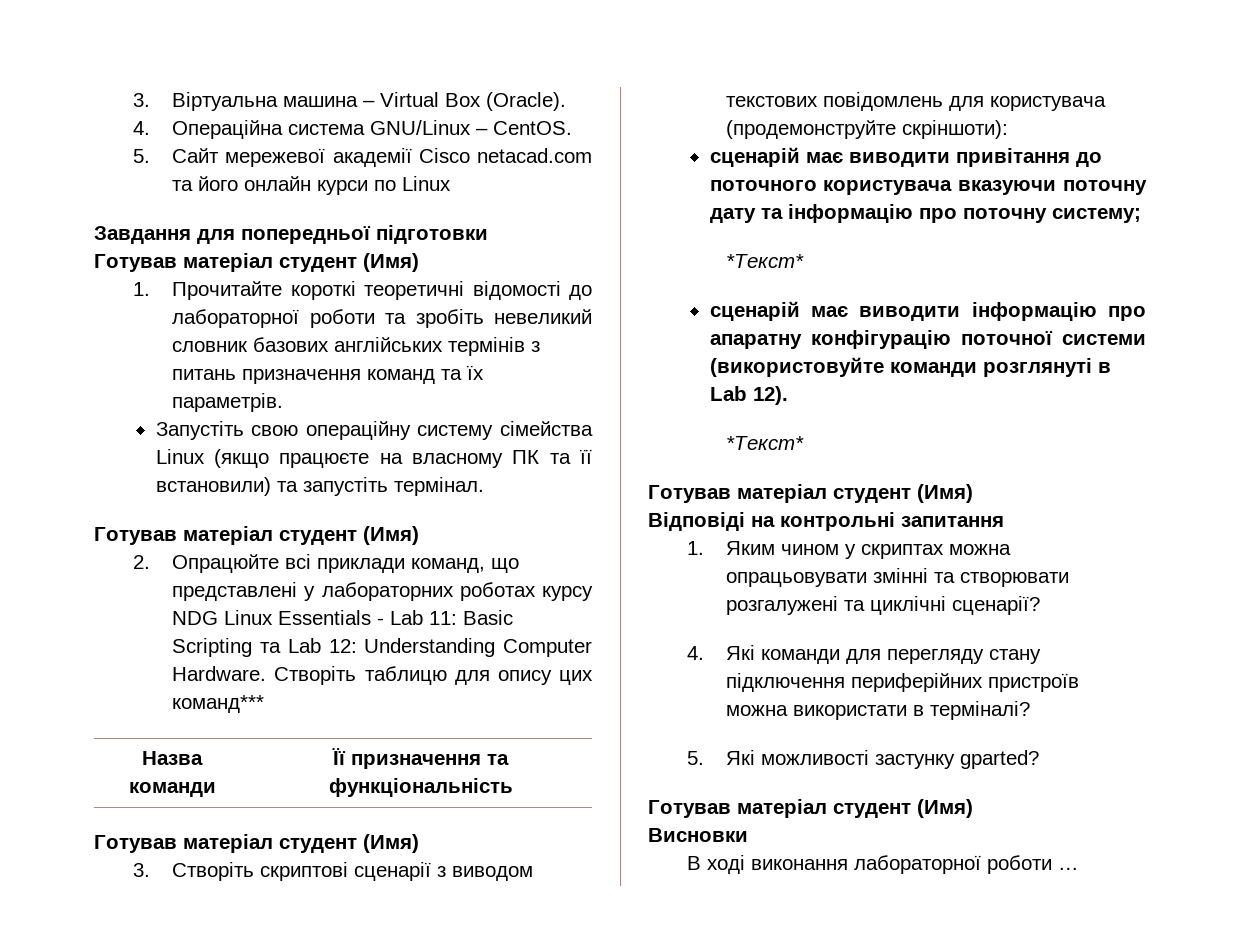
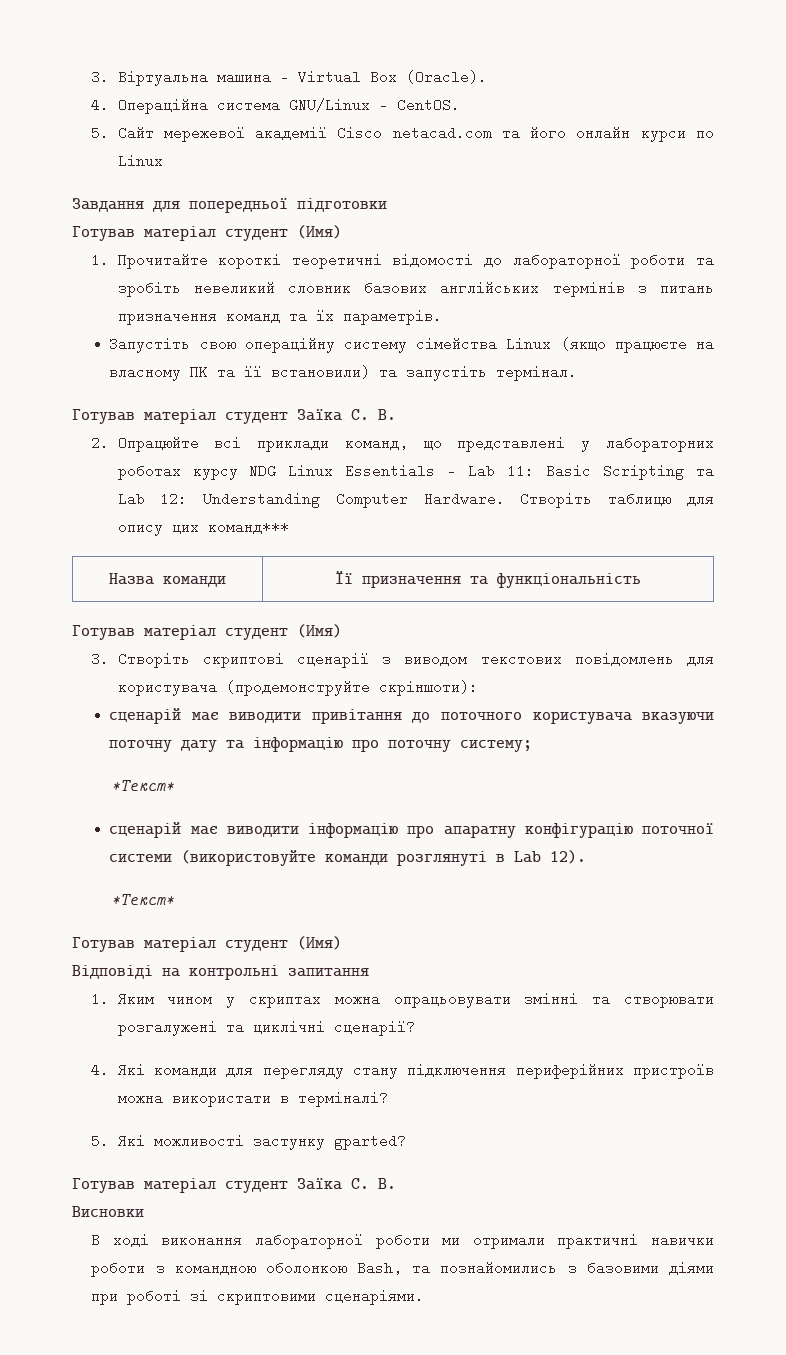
  Запустіть свою операційну систему сімейства Linux (якщо працюєте на власному ПК та її встановили) та запустіть термінал.
- Готував матеріал студент (Имя)
+ Готував матеріал студент Заїка С. В.
  5. Які можливості застунку gparted?
- Готував матеріал студент (Имя)
+ Готував матеріал студент Заїка С. В.
- В ході виконання лабораторної роботи …
+ В ході виконання лабораторної роботи ми отримали практичні навички роботи з командною оболонкою Bash, та познайомились з базовими діями при роботі зі скриптовими сценаріями.

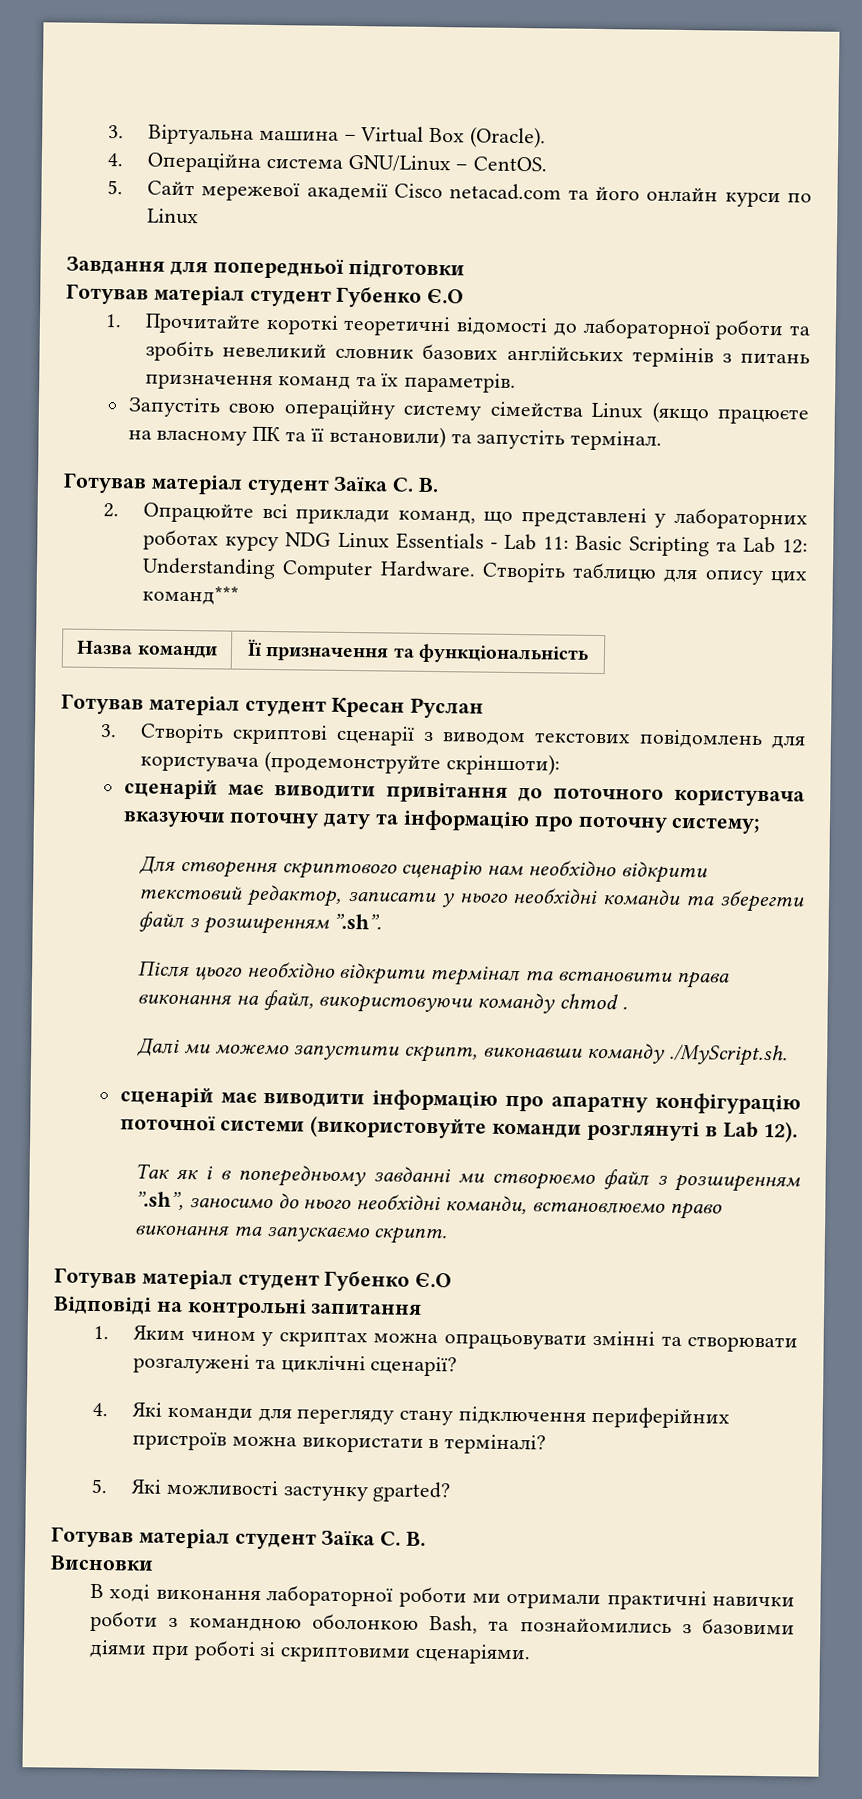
  Завдання для попередньої підготовки
- Готував матеріал студент (Имя)
+ Готував матеріал студент Губенко Є.О
  Назва команди | Її призначення та функціональність
- Готував матеріал студент (Имя)
+ Готував матеріал студент Кресан Руслан
  сценарій має виводити привітання до поточного користувача вказуючи поточну дату та інформацію про поточну систему;
- *Текст*
+ Для створення скриптового сценарію нам необхідно відкрити текстовий редактор, записати у нього необхідні команди та зберегти файл з розширенням ”.sh”.
+ Після цього необхідно відкрити термінал та встановити права виконання на файл, використовуючи команду chmod .
+ Далі ми можемо запустити скрипт, виконавши команду ./MyScript.sh.
  сценарій має виводити інформацію про апаратну конфігурацію поточної системи (використовуйте команди розглянуті в Lab 12).
- *Текст*
- Готував матеріал студент (Имя)
+ Так як і в попередньому завданні ми створюємо файл з розширенням ”.sh”, заносимо до нього необхідні команди, встановлюємо право виконання та запускаємо скрипт.
+ Готував матеріал студент Губенко Є.О

